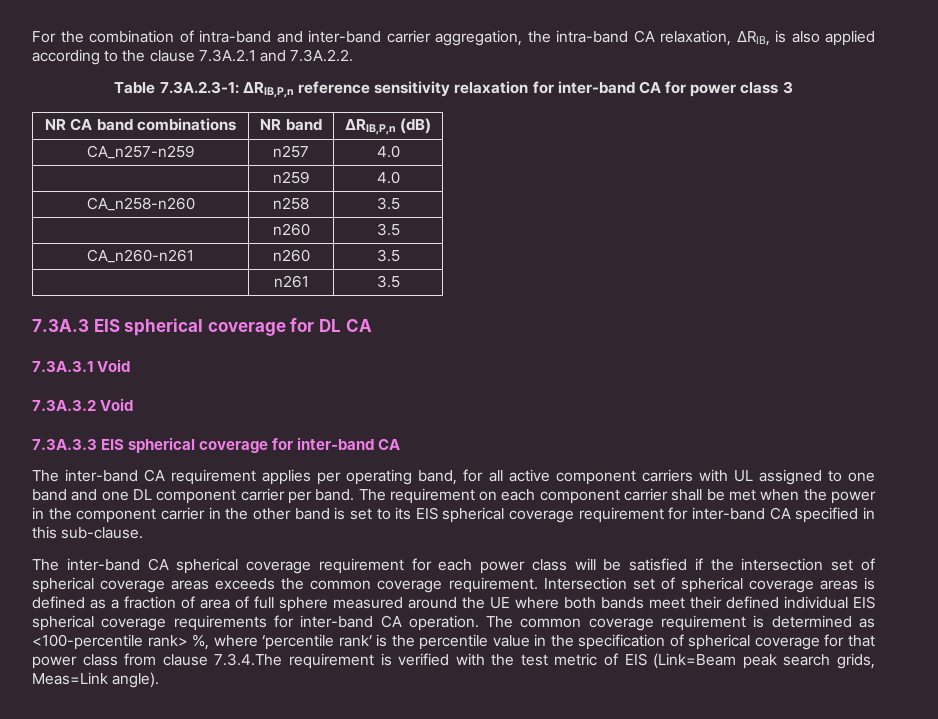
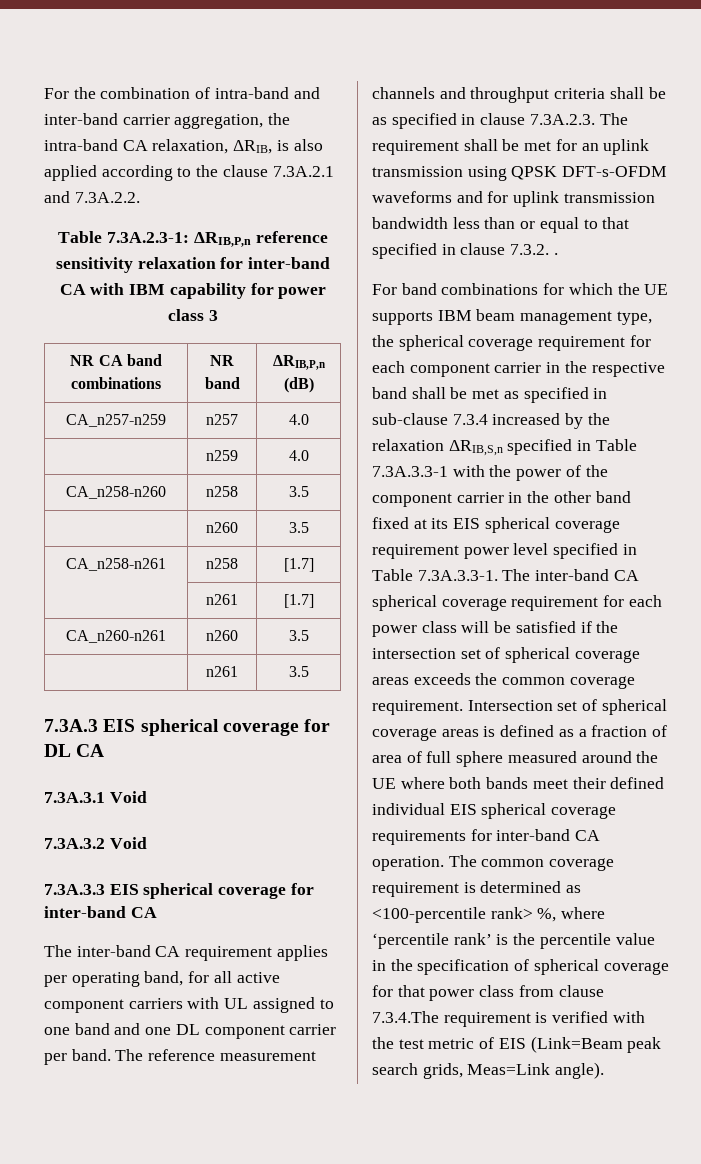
- Table 7.3A.2.3-1: ΔRIB,P,n reference sensitivity relaxation for inter-band CA for power class 3
+ Table 7.3A.2.3-1: ΔRIB,P,n reference sensitivity relaxation for inter-band CA with IBM capability for power class 3
+ CA_n258-n261 | n258 | [1.7]
+ | n261 | [1.7]
- The requirement on each component carrier shall be met when the power in the component carrier in the other band is set to its EIS spherical coverage requirement for inter-band CA specified in this sub-clause.
- The inter-band CA spherical coverage requirement for each power class will be satisfied if the intersection set of spherical coverage areas exceeds the common coverage requirement.
+ The reference measurement channels and throughput criteria shall be as specified in clause 7.3A.2.3. The requirement shall be met for an uplink transmission using QPSK DFT-s-OFDM waveforms and for uplink transmission bandwidth less than or equal to that specified in clause 7.3.2. .
+ For band combinations for which the UE supports IBM beam management type, the spherical coverage requirement for each component carrier in the respective band shall be met as specified in sub-clause 7.3.4 increased by the relaxation ΔRIB,S,n specified in Table 7.3A.3.3-1 with the power of the component carrier in the other band fixed at its EIS spherical coverage requirement power level specified in Table 7.3A.3.3-1. The inter-band CA spherical coverage requirement for each power class will be satisfied if the intersection set of spherical coverage areas exceeds the common coverage requirement.

